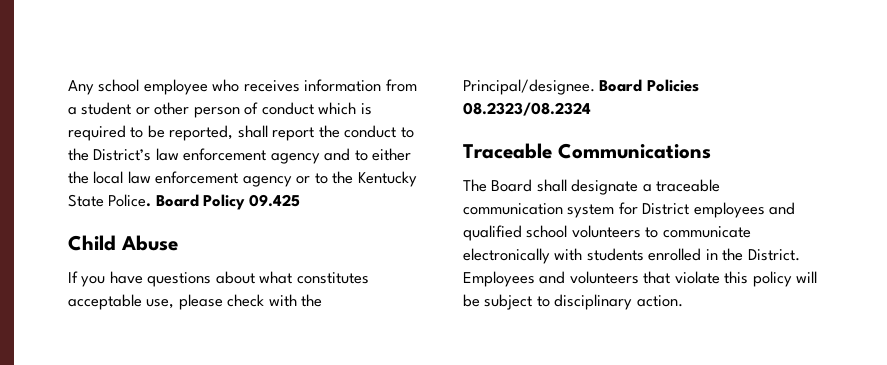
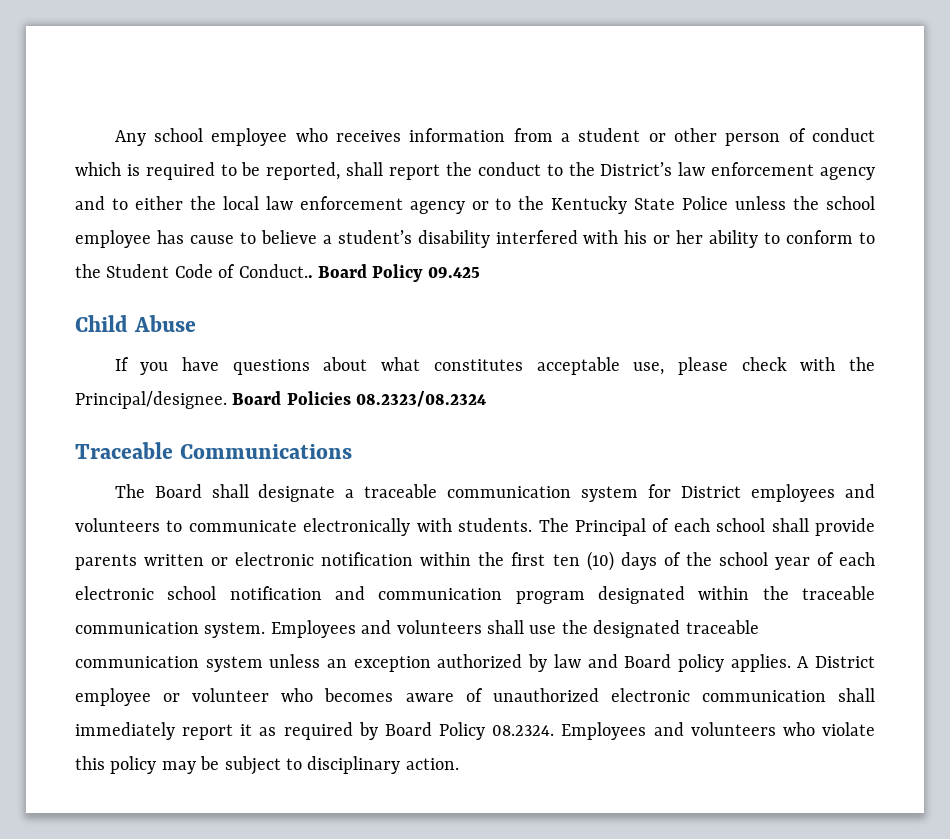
- Any school employee who receives information from a student or other person of conduct which is required to be reported, shall report the conduct to the District’s law enforcement agency and to either the local law enforcement agency or to the Kentucky State Police.
+ Any school employee who receives information from a student or other person of conduct which is required to be reported, shall report the conduct to the District’s law enforcement agency and to either the local law enforcement agency or to the Kentucky State Police unless the school employee has cause to believe a student’s disability interfered with his or her ability to conform to the Student Code of Conduct..
- The Board shall designate a traceable communication system for District employees and qualified school volunteers to communicate electronically with students enrolled in the District. Employees and volunteers that violate this policy will be subject to disciplinary action.
+ The Board shall designate a traceable communication system for District employees and volunteers to communicate electronically with students. The Principal of each school shall provide parents written or electronic notification within the first ten (10) days of the school year of each electronic school notification and communication program designated within the traceable communication system. Employees and volunteers shall use the designated traceable communication system unless an exception authorized by law and Board policy applies. A District employee or volunteer who becomes aware of unauthorized electronic communication shall immediately report it as required by Board Policy 08.2324. Employees and volunteers who violate this policy may be subject to disciplinary action.

